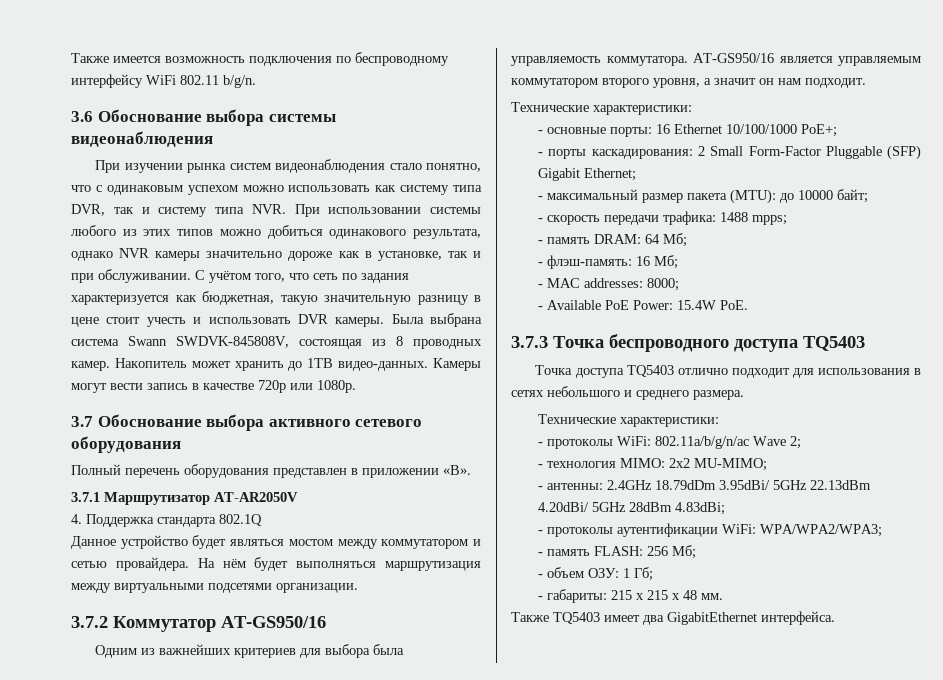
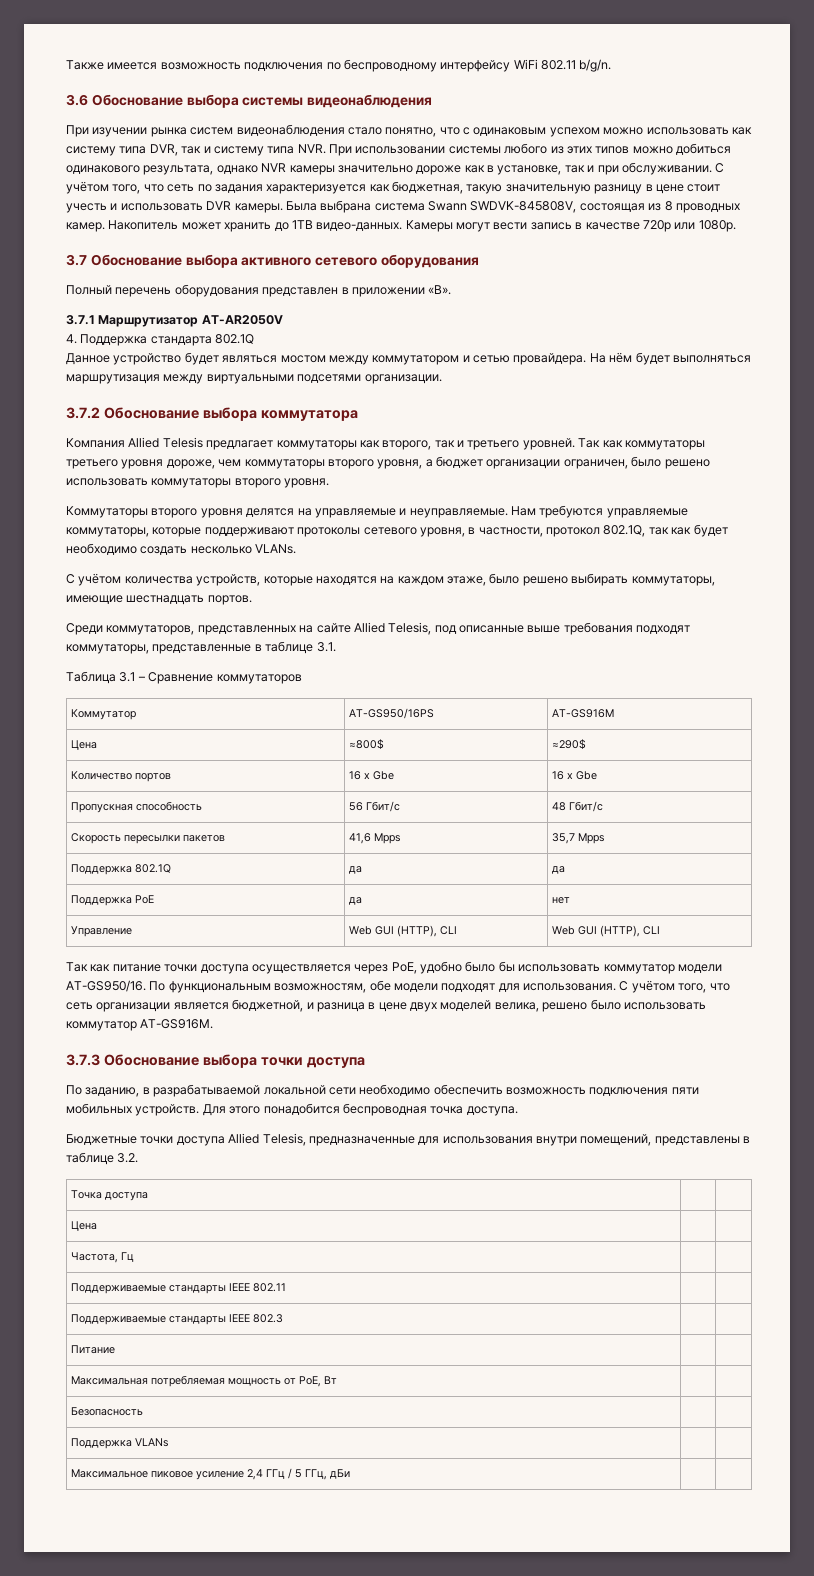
- 3.7.2 Коммутатор AT-GS950/16
- Одним из важнейших критериев для выбора была управляемость коммутатора. AT-GS950/16 является управляемым коммутатором второго уровня, а значит он нам подходит.
- Технические характеристики:
- - основные порты: 16 Ethernet 10/100/1000 PoE+;
- - порты каскадирования: 2 Small Form-Factor Pluggable (SFP) Gigabit Ethernet;
- - максимальный размер пакета (MTU): до 10000 байт;
- - скорость передачи трафика: 1488 mpps;
- - память DRAM: 64 Мб;
- - флэш-память: 16 Мб;
- - MAC addresses: 8000;
- - Available PoE Power: 15.4W PoE.
- 3.7.3 Точка беспроводного доступа TQ5403
- Точка доступа TQ5403 отлично подходит для использования в сетях небольшого и среднего размера.
- Технические характеристики:
- - протоколы WiFi: 802.11a/b/g/n/ac Wave 2;
- - технология MIMO: 2x2 MU-MIMO;
- - антенны: 2.4GHz 18.79dDm 3.95dBi/ 5GHz 22.13dBm 4.20dBi/ 5GHz 28dBm 4.83dBi;
- - протоколы аутентификации WiFi: WPA/WPA2/WPA3;
- - память FLASH: 256 Мб;
- - объем ОЗУ: 1 Гб;
- - габариты: 215 x 215 x 48 мм.
- Также TQ5403 имеет два GigabitEthernet интерфейса.
+ 3.7.2 Обоснование выбора коммутатора
+ Компания Allied Telesis предлагает коммутаторы как второго, так и третьего уровней. Так как коммутаторы третьего уровня дороже, чем коммутаторы второго уровня, а бюджет организации ограничен, было решено использовать коммутаторы второго уровня.
+ Коммутаторы второго уровня делятся на управляемые и неуправляемые. Нам требуются управляемые коммутаторы, которые поддерживают протоколы сетевого уровня, в частности, протокол 802.1Q, так как будет необходимо создать несколько VLANs.
+ С учётом количества устройств, которые находятся на каждом этаже, было решено выбирать коммутаторы, имеющие шестнадцать портов.
+ Среди коммутаторов, представленных на сайте Allied Telesis, под описанные выше требования подходят коммутаторы, представленные в таблице 3.1.
+ Таблица 3.1 – Сравнение коммутаторов
+ Коммутатор | AT-GS950/16PS | AT-GS916M
+ Цена | ≈800$ | ≈290$
+ Количество портов | 16 x Gbe | 16 x Gbe
+ Пропускная способность | 56 Гбит/с | 48 Гбит/с
+ Скорость пересылки пакетов | 41,6 Mpps | 35,7 Mpps
+ Поддержка 802.1Q | да | да
+ Поддержка PoE | да | нет
+ Управление | Web GUI (HTTP), CLI | Web GUI (HTTP), CLI
+ Так как питание точки доступа осуществляется через PoE, удобно было бы использовать коммутатор модели AT-GS950/16. По функциональным возможностям, обе модели подходят для использования. С учётом того, что сеть организации является бюджетной, и разница в цене двух моделей велика, решено было использовать коммутатор AT-GS916M.
+ 3.7.3 Обоснование выбора точки доступа
+ По заданию, в разрабатываемой локальной сети необходимо обеспечить возможность подключения пяти мобильных устройств. Для этого понадобится беспроводная точка доступа.
+ Бюджетные точки доступа Allied Telesis, предназначенные для использования внутри помещений, представлены в таблице 3.2.
+ Точка доступа | |
+ Цена | |
+ Частота, Гц | |
+ Поддерживаемые стандарты IEEE 802.11 | |
+ Поддерживаемые стандарты IEEE 802.3 | |
+ Питание | |
+ Максимальная потребляемая мощность от PoE, Вт | |
+ Безопасность | |
+ Поддержка VLANs | |
+ Максимальное пиковое усиление 2,4 ГГц / 5 ГГц, дБи | |

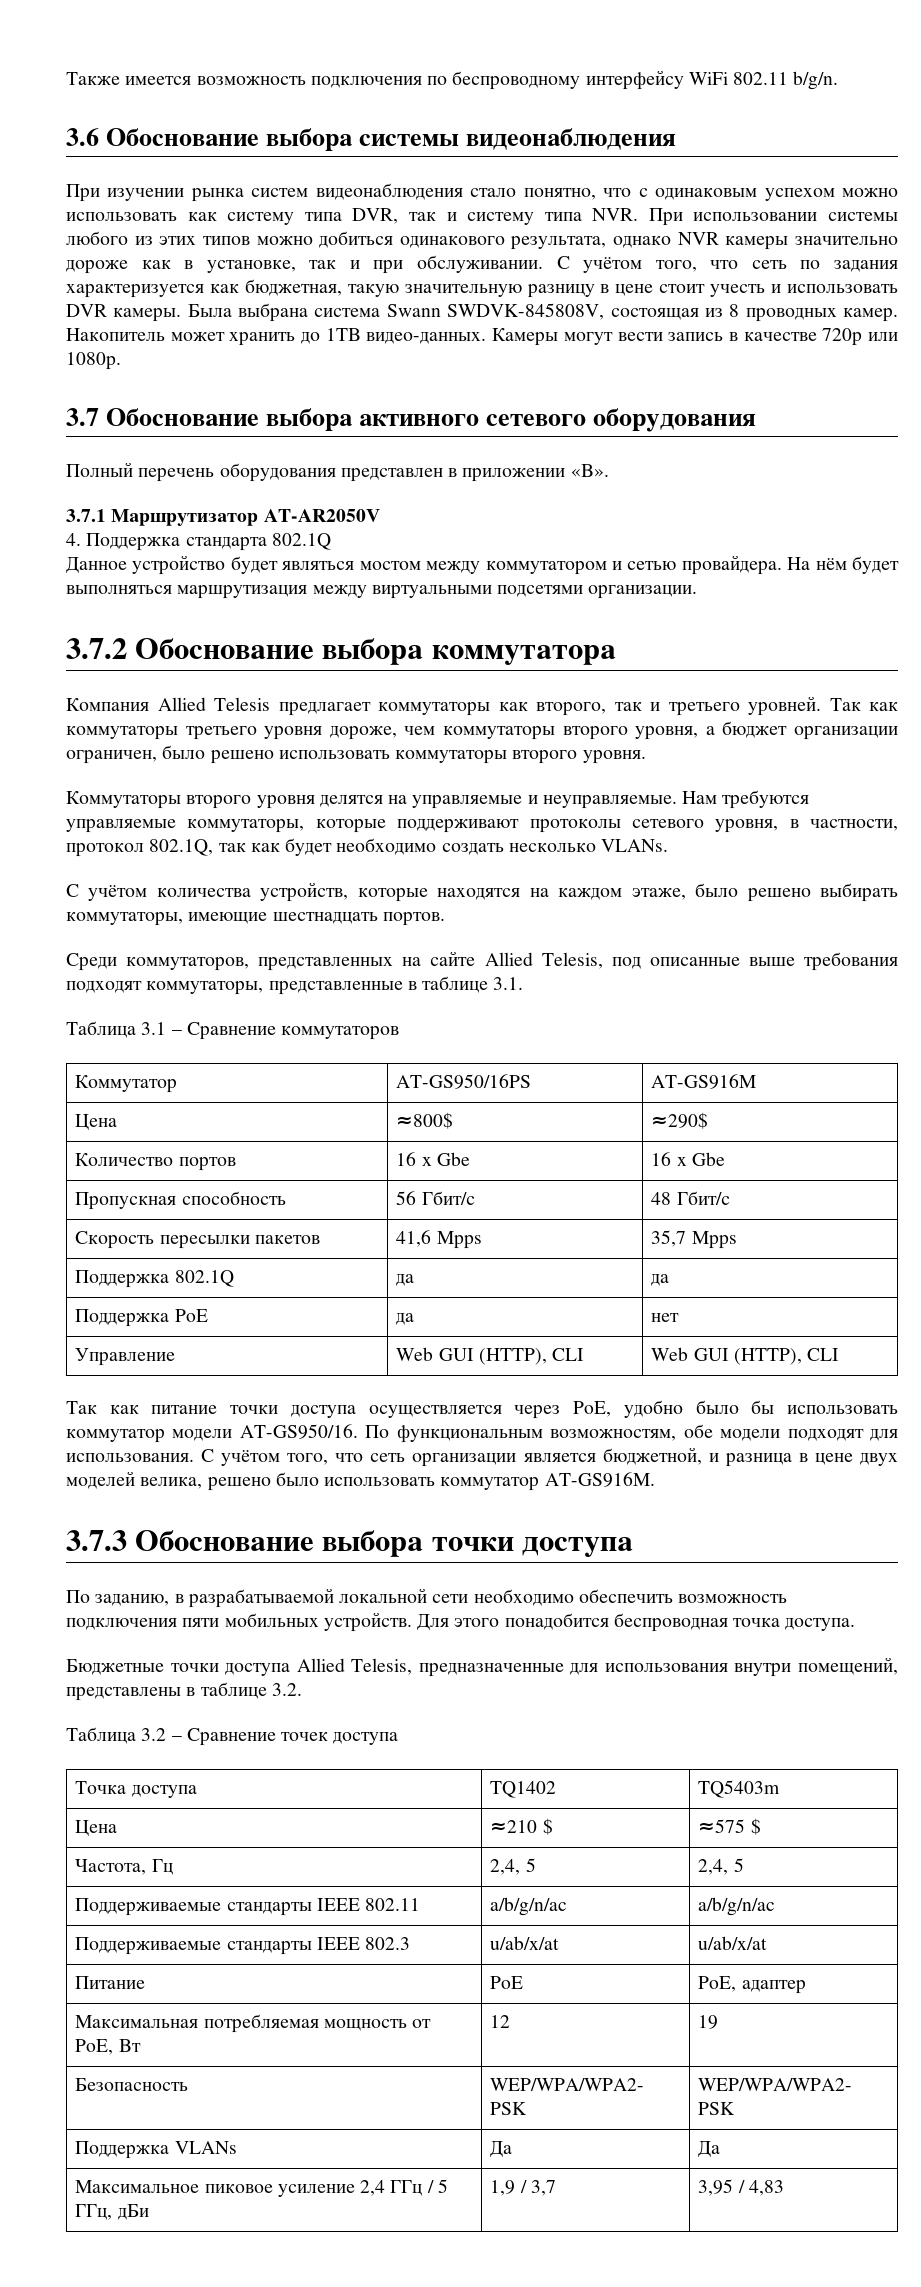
+ Таблица 3.2 – Сравнение точек доступа
- Точка доступа | |
- Цена | |
- Частота, Гц | |
+ Точка доступа | TQ1402 | TQ5403m
+ Цена | ≈210 $ | ≈575 $
+ Частота, Гц | 2,4, 5 | 2,4, 5
- Поддерживаемые стандарты IEEE 802.11 | |
+ Поддерживаемые стандарты IEEE 802.11 | a/b/g/n/ac | a/b/g/n/ac
- Поддерживаемые стандарты IEEE 802.3 | |
+ Поддерживаемые стандарты IEEE 802.3 | u/ab/x/at | u/ab/x/at
- Питание | |
+ Питание | PoE | PoE, адаптер
- Максимальная потребляемая мощность от PoE, Вт | |
+ Максимальная потребляемая мощность от PoE, Вт | 12 | 19
- Безопасность | |
+ Безопасность | WEP/WPA/WPA2- PSK | WEP/WPA/WPA2- PSK
- Поддержка VLANs | |
+ Поддержка VLANs | Да | Да
- Максимальное пиковое усиление 2,4 ГГц / 5 ГГц, дБи | |
+ Максимальное пиковое усиление 2,4 ГГц / 5 ГГц, дБи | 1,9 / 3,7 | 3,95 / 4,83

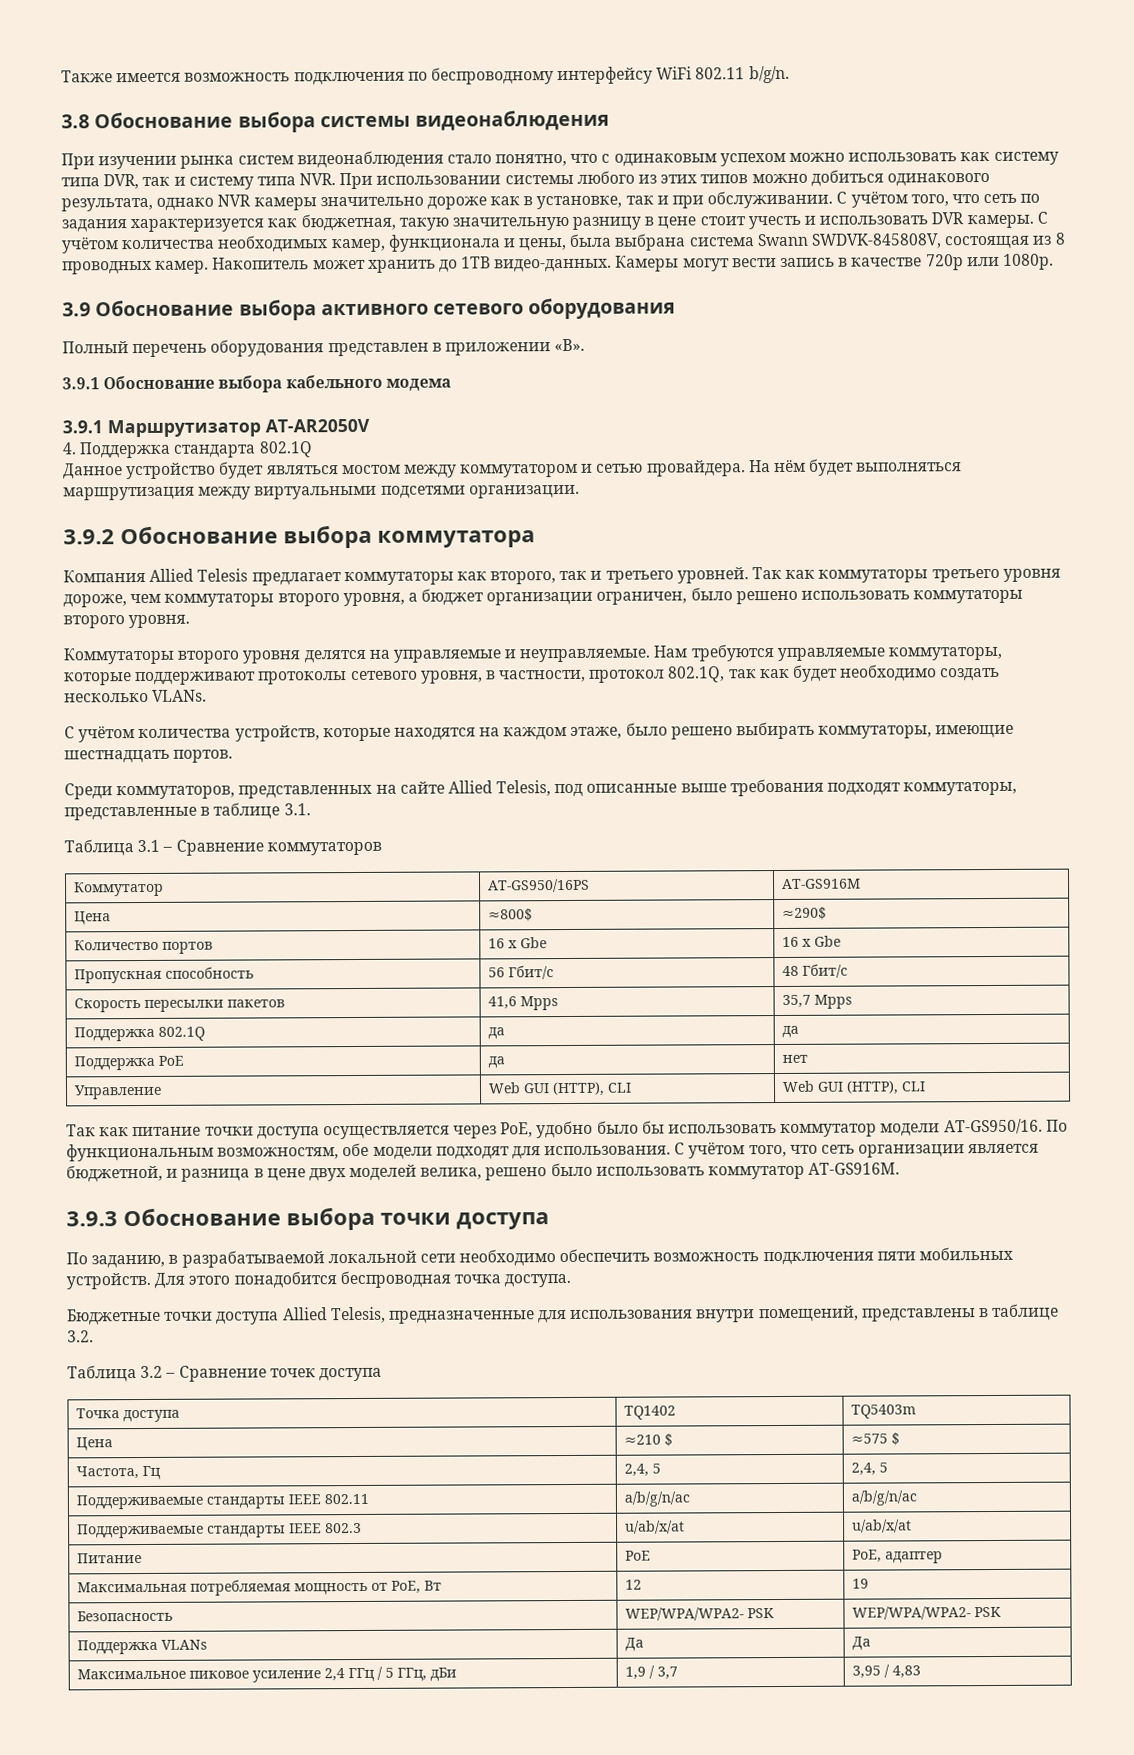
- 3.6 Обоснование выбора системы видеонаблюдения
+ 3.8 Обоснование выбора системы видеонаблюдения
- Была выбрана система Swann SWDVK-845808V, состоящая из 8 проводных камер.
+ С учётом количества необходимых камер, функционала и цены, была выбрана система Swann SWDVK-845808V, состоящая из 8 проводных камер.
- 3.7 Обоснование выбора активного сетевого оборудования
+ 3.9 Обоснование выбора активного сетевого оборудования
- 3.7.1 Маршрутизатор AT-AR2050V
+ 3.9.1 Обоснование выбора кабельного модема
+ 3.9.1 Маршрутизатор AT-AR2050V
- 3.7.2 Обоснование выбора коммутатора
+ 3.9.2 Обоснование выбора коммутатора
- 3.7.3 Обоснование выбора точки доступа
+ 3.9.3 Обоснование выбора точки доступа

